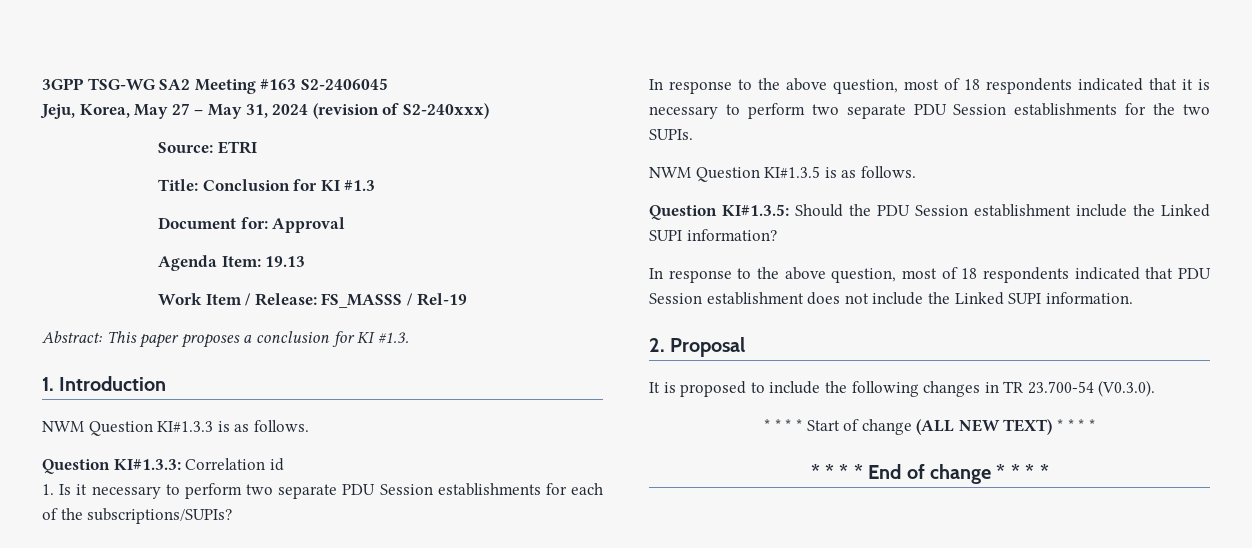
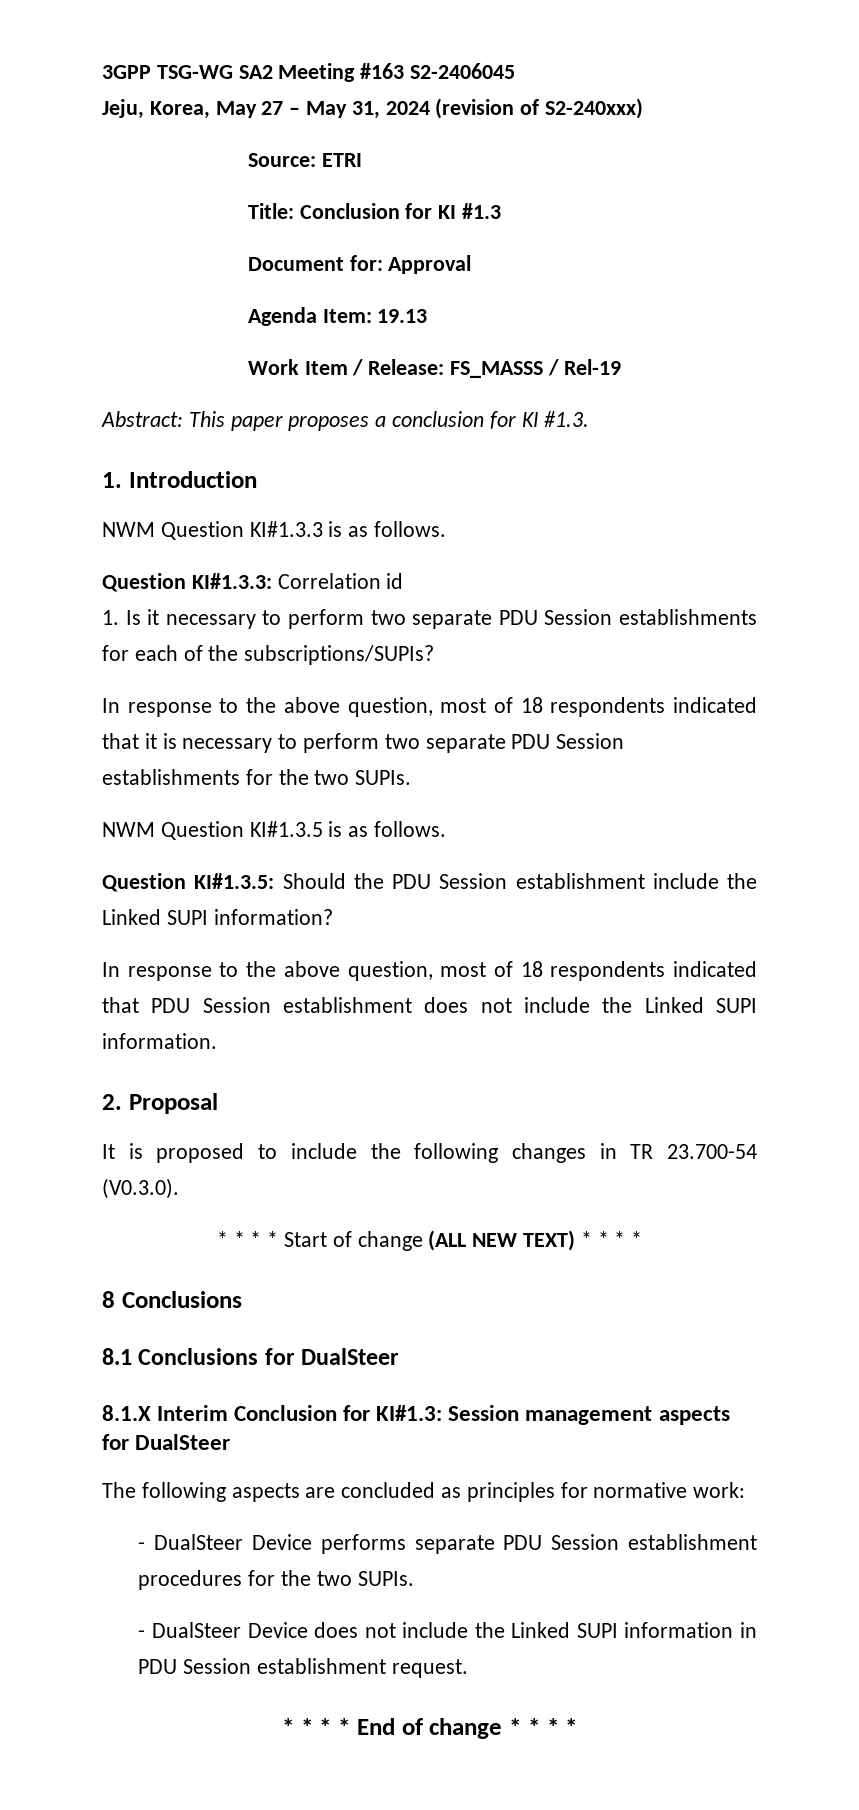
+ 8 Conclusions
+ 8.1 Conclusions for DualSteer
+ 8.1.X Interim Conclusion for KI#1.3: Session management aspects for DualSteer
+ The following aspects are concluded as principles for normative work:
+ - DualSteer Device performs separate PDU Session establishment procedures for the two SUPIs.
+ - DualSteer Device does not include the Linked SUPI information in PDU Session establishment request.

